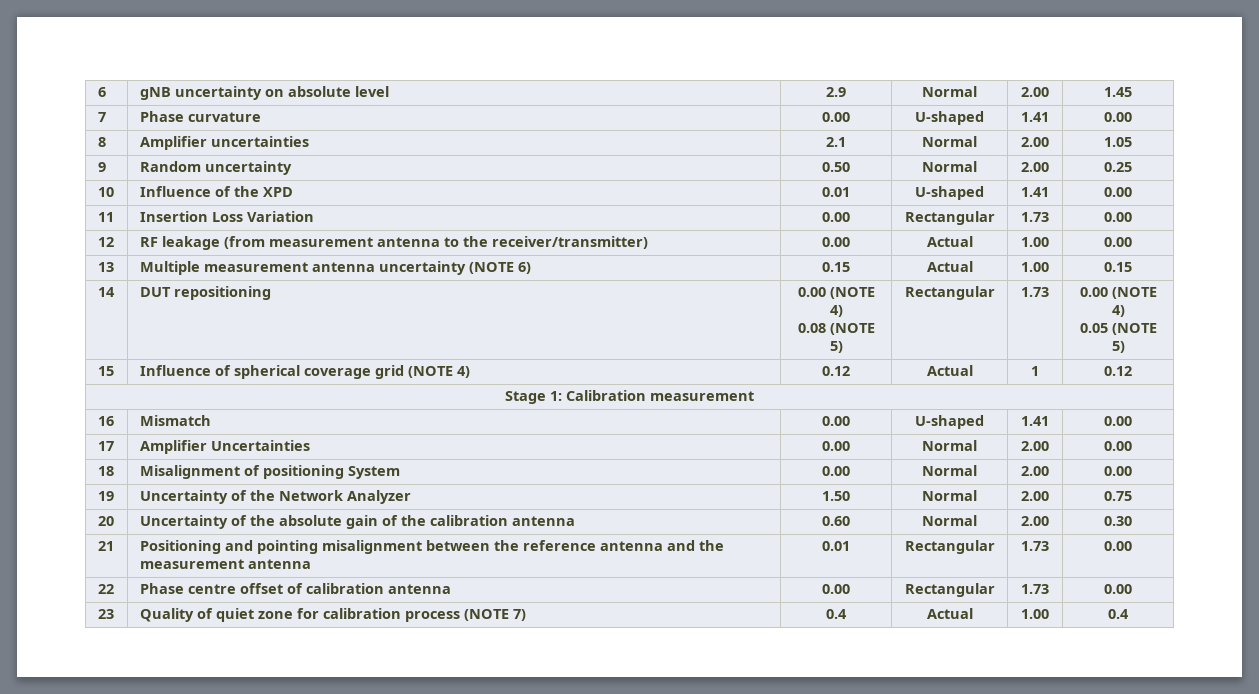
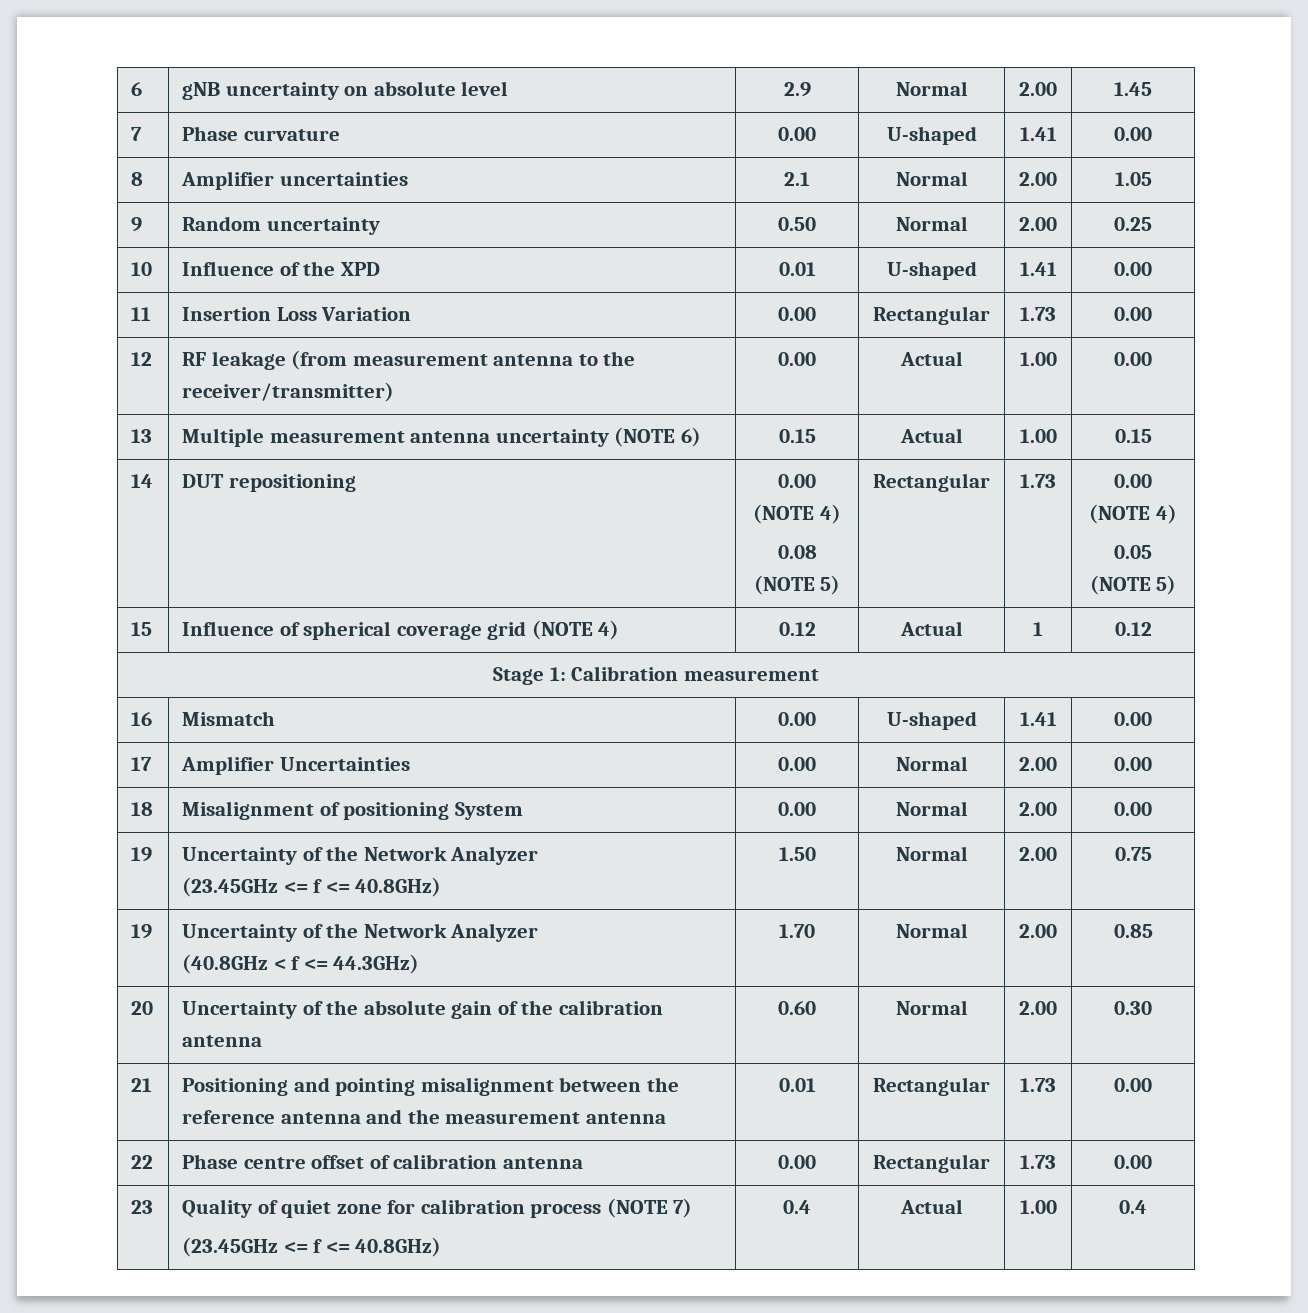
  18 | Misalignment of positioning System | 0.00 | Normal | 2.00 | 0.00
- 19 | Uncertainty of the Network Analyzer | 1.50 | Normal | 2.00 | 0.75
+ 19 | Uncertainty of the Network Analyzer
+ (23.45GHz <= f <= 40.8GHz) | 1.50 | Normal | 2.00 | 0.75
+ 19 | Uncertainty of the Network Analyzer
+ (40.8GHz < f <= 44.3GHz) | 1.70 | Normal | 2.00 | 0.85
- 23 | Quality of quiet zone for calibration process (NOTE 7) | 0.4 | Actual | 1.00 | 0.4
+ 23 | Quality of quiet zone for calibration process (NOTE 7)
+ (23.45GHz <= f <= 40.8GHz) | 0.4 | Actual | 1.00 | 0.4

